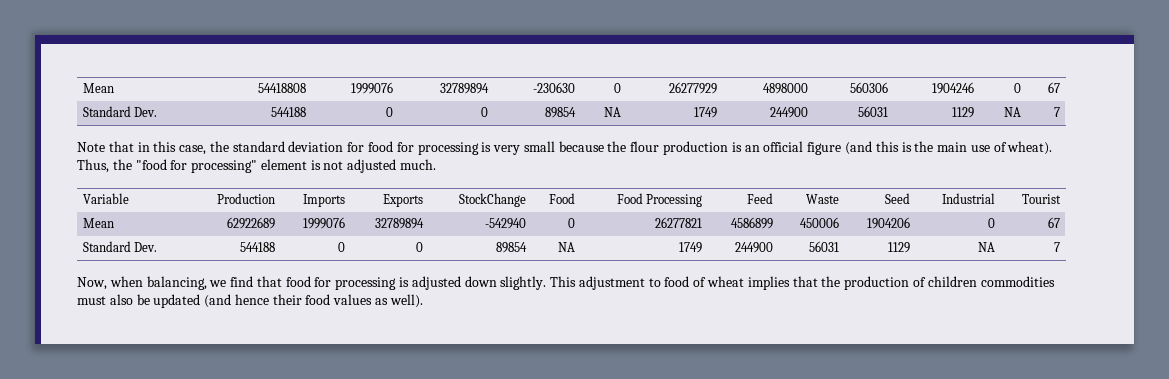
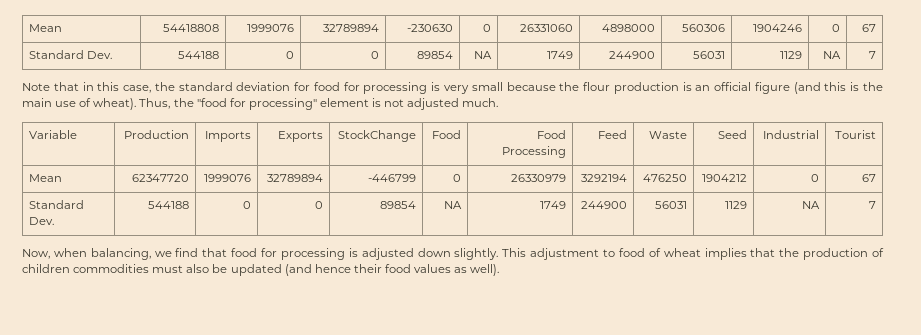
- Mean | 54418808 | 1999076 | 32789894 | -230630 | 0 | 26277929 | 4898000 | 560306 | 1904246 | 0 | 67
+ Mean | 54418808 | 1999076 | 32789894 | -230630 | 0 | 26331060 | 4898000 | 560306 | 1904246 | 0 | 67
- Mean | 62922689 | 1999076 | 32789894 | -542940 | 0 | 26277821 | 4586899 | 450006 | 1904206 | 0 | 67
+ Mean | 62347720 | 1999076 | 32789894 | -446799 | 0 | 26330979 | 3292194 | 476250 | 1904212 | 0 | 67

